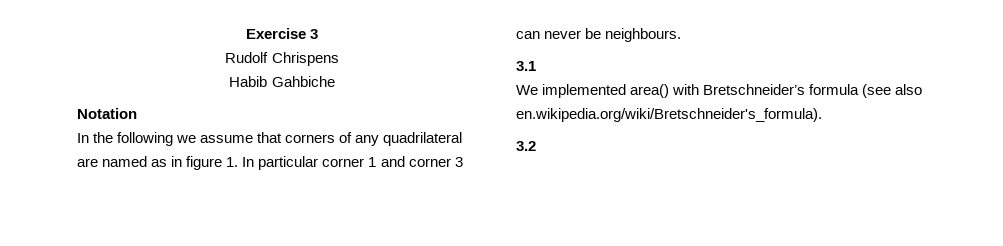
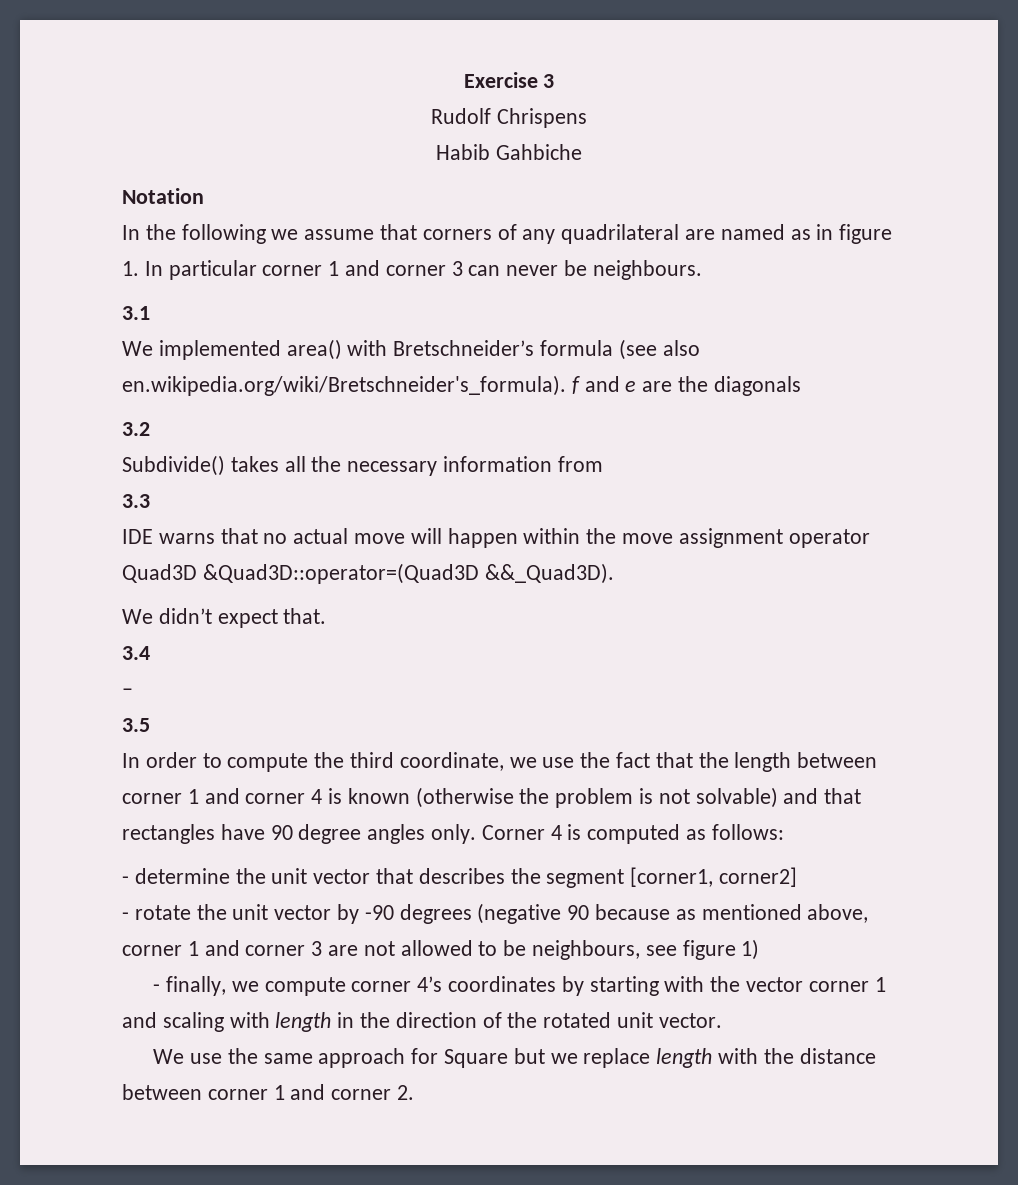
- We implemented area() with Bretschneider’s formula (see also en.wikipedia.org/wiki/Bretschneider's_formula).
+ We implemented area() with Bretschneider’s formula (see also en.wikipedia.org/wiki/Bretschneider's_formula). f and e are the diagonals
  3.2
+ Subdivide() takes all the necessary information from
+ 3.3
+ IDE warns that no actual move will happen within the move assignment operator Quad3D &Quad3D::operator=(Quad3D &&_Quad3D).
+ We didn’t expect that.
+ 3.4
+ –
+ 3.5
+ In order to compute the third coordinate, we use the fact that the length between corner 1 and corner 4 is known (otherwise the problem is not solvable) and that rectangles have 90 degree angles only. Corner 4 is computed as follows:
+ - determine the unit vector that describes the segment [corner1, corner2]
+ - rotate the unit vector by -90 degrees (negative 90 because as mentioned above, corner 1 and corner 3 are not allowed to be neighbours, see figure 1)
+ - finally, we compute corner 4’s coordinates by starting with the vector corner 1 and scaling with length in the direction of the rotated unit vector.
+ We use the same approach for Square but we replace length with the distance between corner 1 and corner 2.

